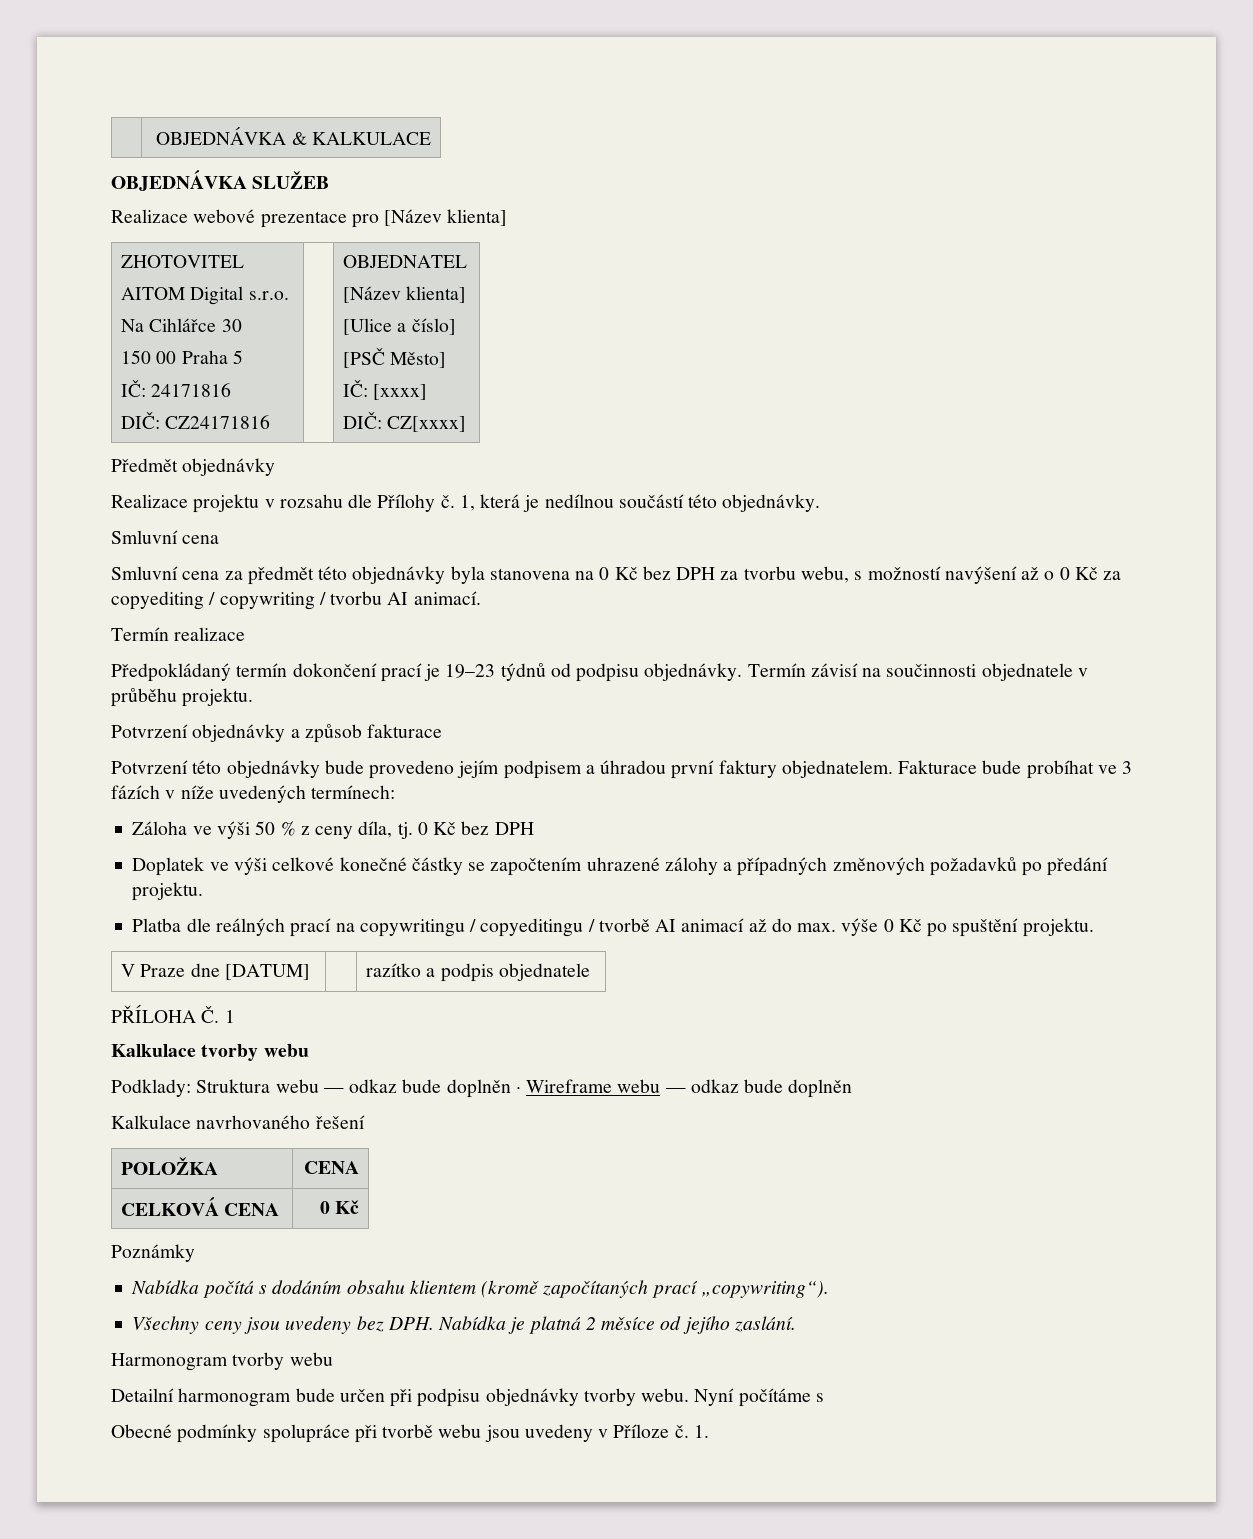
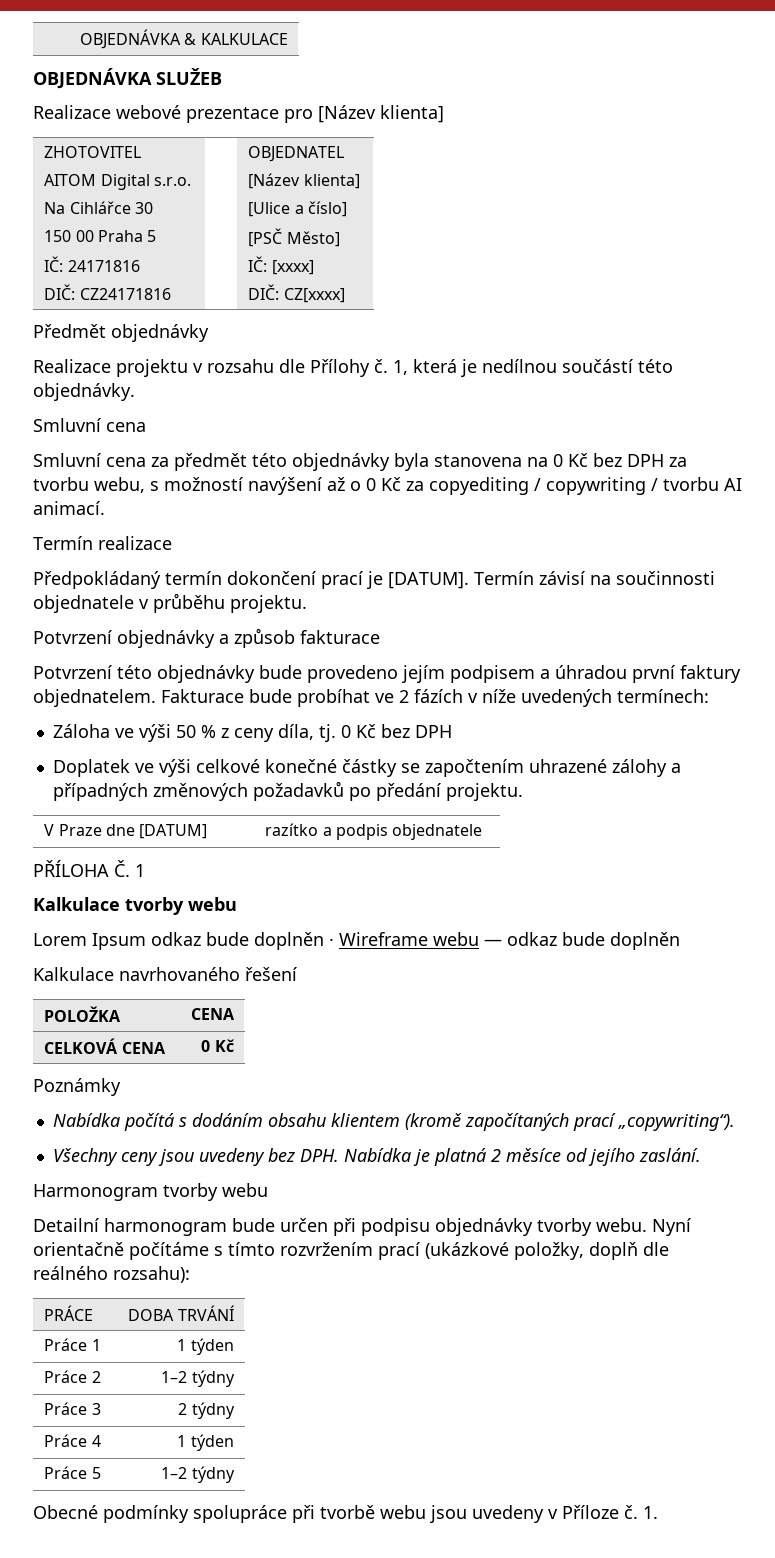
- Předpokládaný termín dokončení prací je 19–23 týdnů od podpisu objednávky.
+ Předpokládaný termín dokončení prací je [DATUM].
- Fakturace bude probíhat ve 3 fázích v níže uvedených termínech:
+ Fakturace bude probíhat ve 2 fázích v níže uvedených termínech:
- Platba dle reálných prací na copywritingu / copyeditingu / tvorbě AI animací až do max. výše 0 Kč po spuštění projektu.
- Podklady: Struktura webu — odkaz bude doplněn · Wireframe webu — odkaz bude doplněn
+ Lorem Ipsum odkaz bude doplněn · Wireframe webu — odkaz bude doplněn
- Nyní počítáme s
+ Nyní orientačně počítáme s tímto rozvržením prací (ukázkové položky, doplň dle reálného rozsahu):
+ PRÁCE | DOBA TRVÁNÍ
+ Práce 1 | 1 týden
+ Práce 2 | 1–2 týdny
+ Práce 3 | 2 týdny
+ Práce 4 | 1 týden
+ Práce 5 | 1–2 týdny

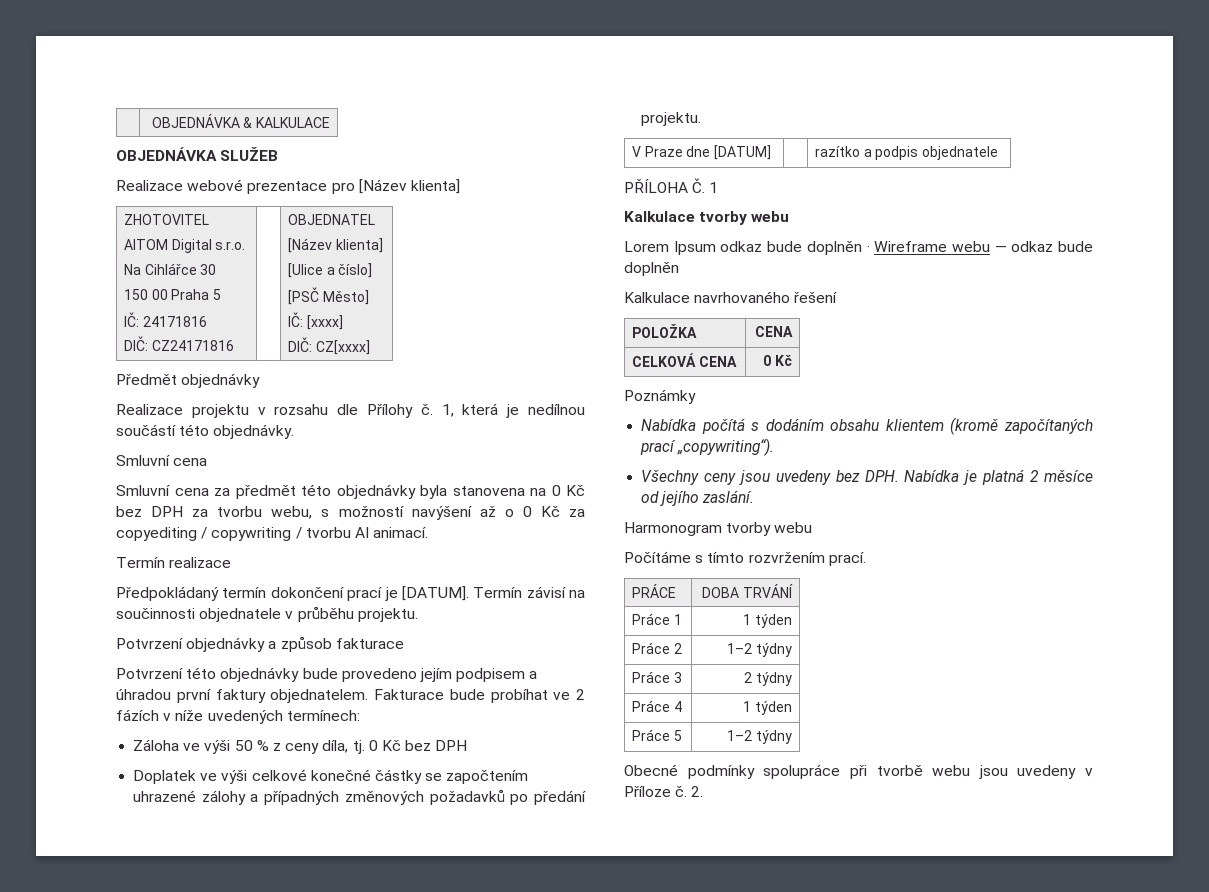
- Detailní harmonogram bude určen při podpisu objednávky tvorby webu. Nyní orientačně počítáme s tímto rozvržením prací (ukázkové položky, doplň dle reálného rozsahu):
+ Počítáme s tímto rozvržením prací.
- 1.
+ 2.

